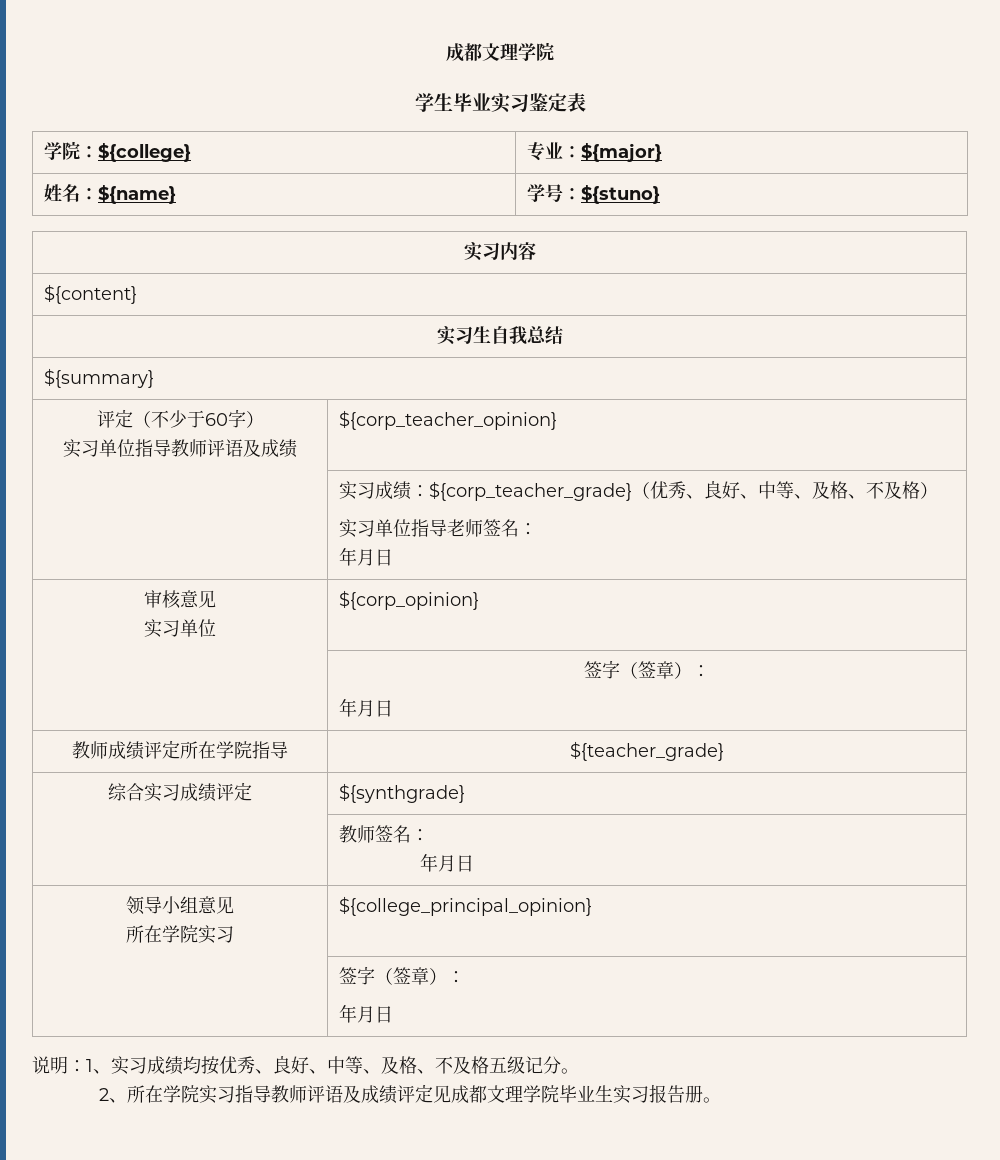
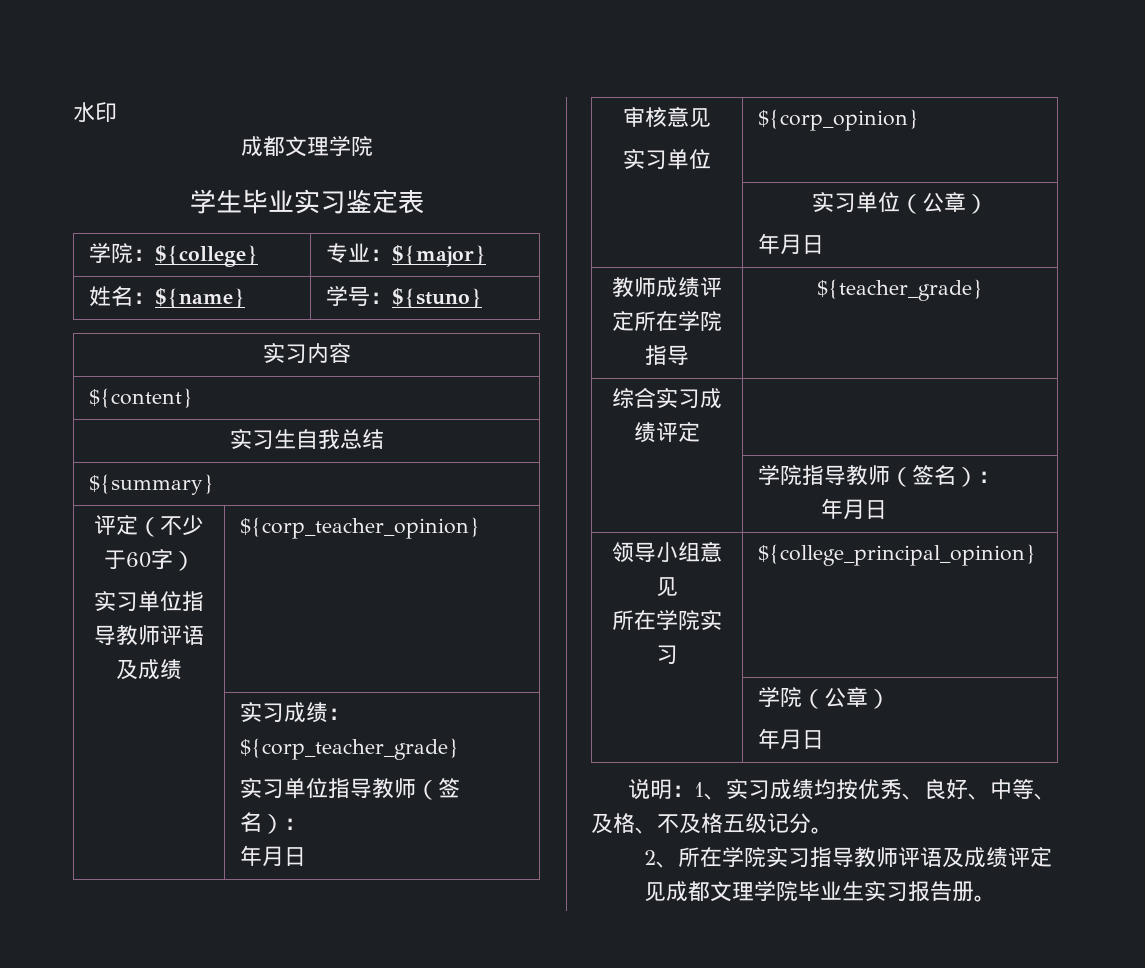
+ 水印
- | 实习成绩：${corp_teacher_grade}（优秀、良好、中等、及格、不及格）
- 实习单位指导老师签名：
+ | 实习成绩：${corp_teacher_grade}
+ 实习单位指导教师（签名）：
  审核意见
  实习单位 | ${corp_opinion}
- | 签字（签章）：
+ | 实习单位（公章）
- 综合实习成绩评定 | ${synthgrade}
- | 教师签名：
+ 综合实习成绩评定 |
+ | 学院指导教师（签名）：
  领导小组意见
  所在学院实习 | ${college_principal_opinion}
- | 签字（签章）：
+ | 学院（公章）

